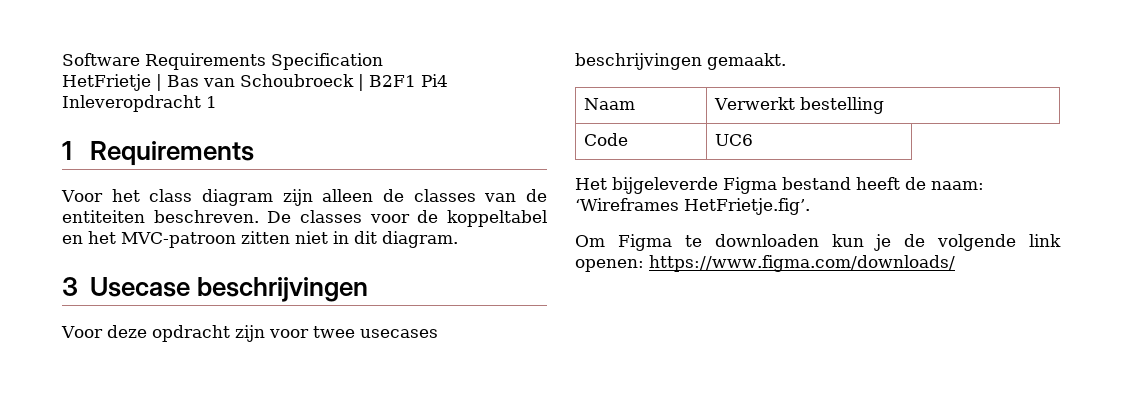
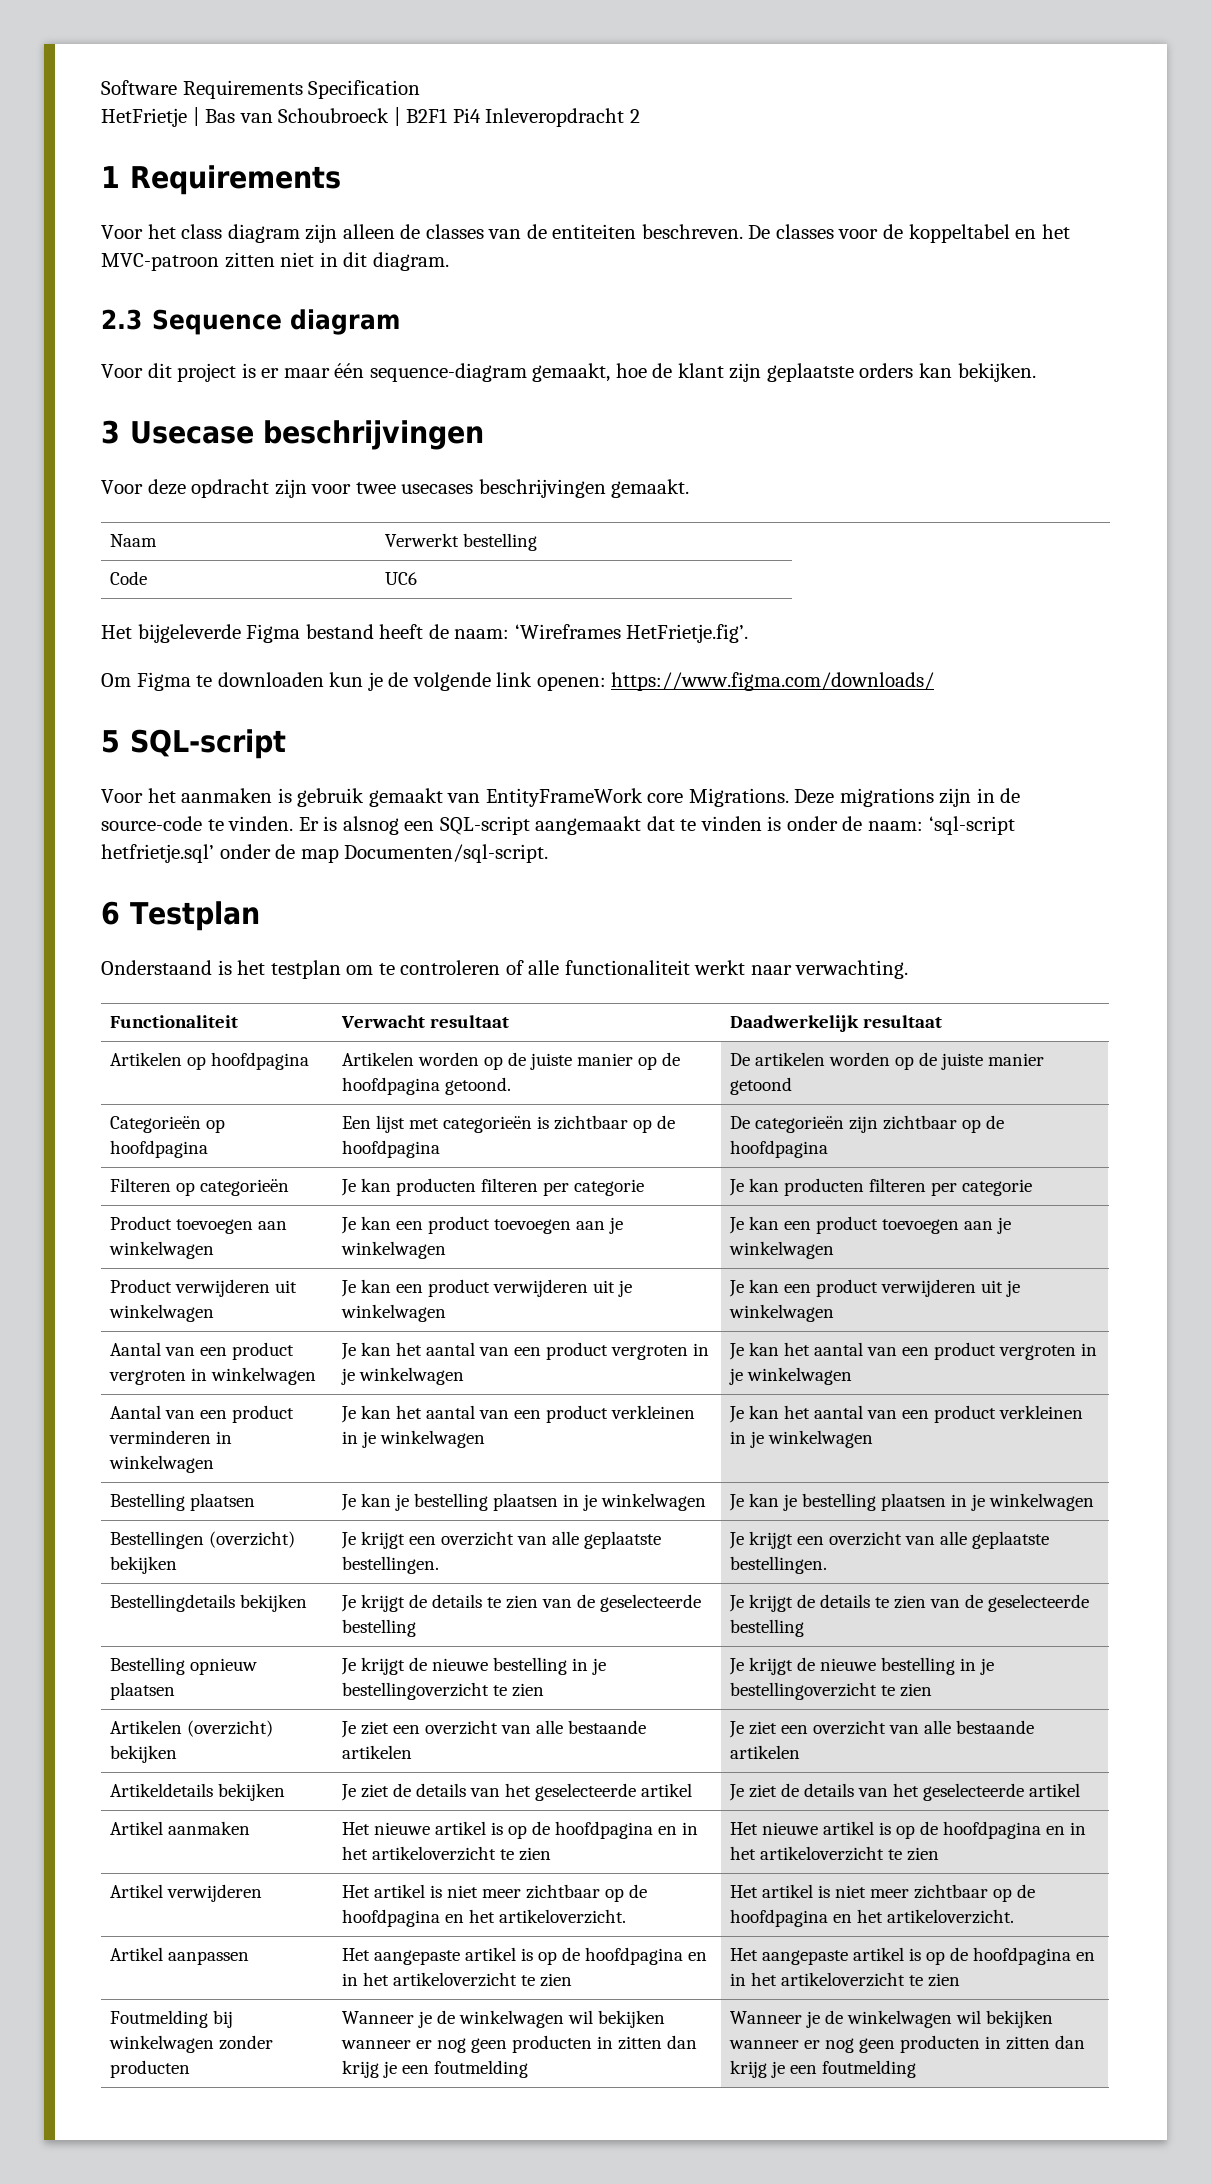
- HetFrietje | Bas van Schoubroeck | B2F1 Pi4 Inleveropdracht 1
+ HetFrietje | Bas van Schoubroeck | B2F1 Pi4 Inleveropdracht 2
+ 2.3 Sequence diagram
+ Voor dit project is er maar één sequence-diagram gemaakt, hoe de klant zijn geplaatste orders kan bekijken.
+ 5 SQL-script
+ Voor het aanmaken is gebruik gemaakt van EntityFrameWork core Migrations. Deze migrations zijn in de source-code te vinden. Er is alsnog een SQL-script aangemaakt dat te vinden is onder de naam: ‘sql-script hetfrietje.sql’ onder de map Documenten/sql-script.
+ 6 Testplan
+ Onderstaand is het testplan om te controleren of alle functionaliteit werkt naar verwachting.
+ Functionaliteit | Verwacht resultaat | Daadwerkelijk resultaat
+ Artikelen op hoofdpagina | Artikelen worden op de juiste manier op de hoofdpagina getoond. | De artikelen worden op de juiste manier getoond
+ Categorieën op hoofdpagina | Een lijst met categorieën is zichtbaar op de hoofdpagina | De categorieën zijn zichtbaar op de hoofdpagina
+ Filteren op categorieën | Je kan producten filteren per categorie | Je kan producten filteren per categorie
+ Product toevoegen aan winkelwagen | Je kan een product toevoegen aan je winkelwagen | Je kan een product toevoegen aan je winkelwagen
+ Product verwijderen uit winkelwagen | Je kan een product verwijderen uit je winkelwagen | Je kan een product verwijderen uit je winkelwagen
+ Aantal van een product vergroten in winkelwagen | Je kan het aantal van een product vergroten in je winkelwagen | Je kan het aantal van een product vergroten in je winkelwagen
+ Aantal van een product verminderen in winkelwagen | Je kan het aantal van een product verkleinen in je winkelwagen | Je kan het aantal van een product verkleinen in je winkelwagen
+ Bestelling plaatsen | Je kan je bestelling plaatsen in je winkelwagen | Je kan je bestelling plaatsen in je winkelwagen
+ Bestellingen (overzicht) bekijken | Je krijgt een overzicht van alle geplaatste bestellingen. | Je krijgt een overzicht van alle geplaatste bestellingen.
+ Bestellingdetails bekijken | Je krijgt de details te zien van de geselecteerde bestelling | Je krijgt de details te zien van de geselecteerde bestelling
+ Bestelling opnieuw plaatsen | Je krijgt de nieuwe bestelling in je bestellingoverzicht te zien | Je krijgt de nieuwe bestelling in je bestellingoverzicht te zien
+ Artikelen (overzicht) bekijken | Je ziet een overzicht van alle bestaande artikelen | Je ziet een overzicht van alle bestaande artikelen
+ Artikeldetails bekijken | Je ziet de details van het geselecteerde artikel | Je ziet de details van het geselecteerde artikel
+ Artikel aanmaken | Het nieuwe artikel is op de hoofdpagina en in het artikeloverzicht te zien | Het nieuwe artikel is op de hoofdpagina en in het artikeloverzicht te zien
+ Artikel verwijderen | Het artikel is niet meer zichtbaar op de hoofdpagina en het artikeloverzicht. | Het artikel is niet meer zichtbaar op de hoofdpagina en het artikeloverzicht.
+ Artikel aanpassen | Het aangepaste artikel is op de hoofdpagina en in het artikeloverzicht te zien | Het aangepaste artikel is op de hoofdpagina en in het artikeloverzicht te zien
+ Foutmelding bij winkelwagen zonder producten | Wanneer je de winkelwagen wil bekijken wanneer er nog geen producten in zitten dan krijg je een foutmelding | Wanneer je de winkelwagen wil bekijken wanneer er nog geen producten in zitten dan krijg je een foutmelding

